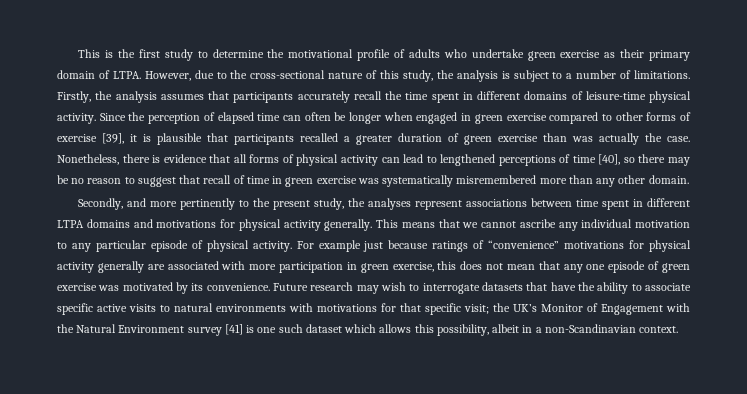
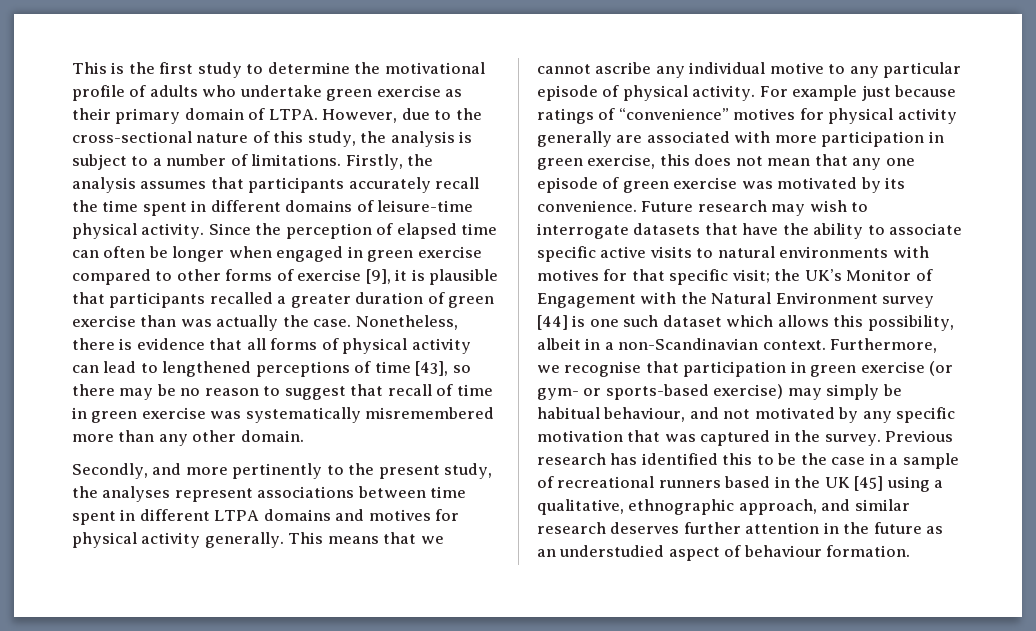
- Since the perception of elapsed time can often be longer when engaged in green exercise compared to other forms of exercise [39], it is plausible that participants recalled a greater duration of green exercise than was actually the case.
+ Since the perception of elapsed time can often be longer when engaged in green exercise compared to other forms of exercise [9], it is plausible that participants recalled a greater duration of green exercise than was actually the case.
- Nonetheless, there is evidence that all forms of physical activity can lead to lengthened perceptions of time [40], so there may be no reason to suggest that recall of time in green exercise was systematically misremembered more than any other domain.
+ Nonetheless, there is evidence that all forms of physical activity can lead to lengthened perceptions of time [43], so there may be no reason to suggest that recall of time in green exercise was systematically misremembered more than any other domain.
- Secondly, and more pertinently to the present study, the analyses represent associations between time spent in different LTPA domains and motivations for physical activity generally.
+ Secondly, and more pertinently to the present study, the analyses represent associations between time spent in different LTPA domains and motives for physical activity generally.
- This means that we cannot ascribe any individual motivation to any particular episode of physical activity.
+ This means that we cannot ascribe any individual motive to any particular episode of physical activity.
- For example just because ratings of “convenience” motivations for physical activity generally are associated with more participation in green exercise, this does not mean that any one episode of green exercise was motivated by its convenience.
+ For example just because ratings of “convenience” motives for physical activity generally are associated with more participation in green exercise, this does not mean that any one episode of green exercise was motivated by its convenience.
- Future research may wish to interrogate datasets that have the ability to associate specific active visits to natural environments with motivations for that specific visit; the UK’s Monitor of Engagement with the Natural Environment survey [41] is one such dataset which allows this possibility, albeit in a non-Scandinavian context.
+ Future research may wish to interrogate datasets that have the ability to associate specific active visits to natural environments with motives for that specific visit; the UK’s Monitor of Engagement with the Natural Environment survey [44] is one such dataset which allows this possibility, albeit in a non-Scandinavian context.
+ Furthermore, we recognise that participation in green exercise (or gym- or sports-based exercise) may simply be habitual behaviour, and not motivated by any specific motivation that was captured in the survey. Previous research has identified this to be the case in a sample of recreational runners based in the UK [45] using a qualitative, ethnographic approach, and similar research deserves further attention in the future as an understudied aspect of behaviour formation.

